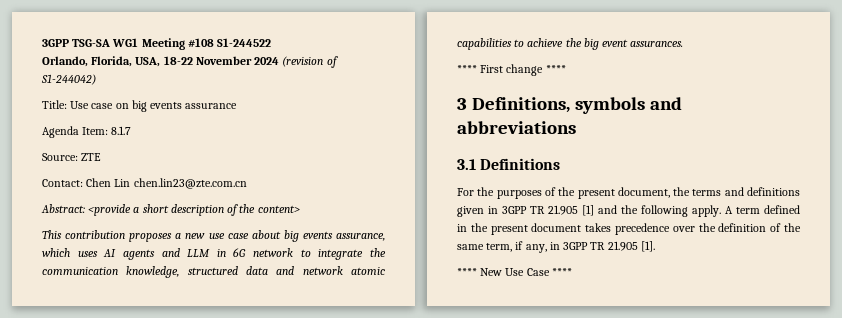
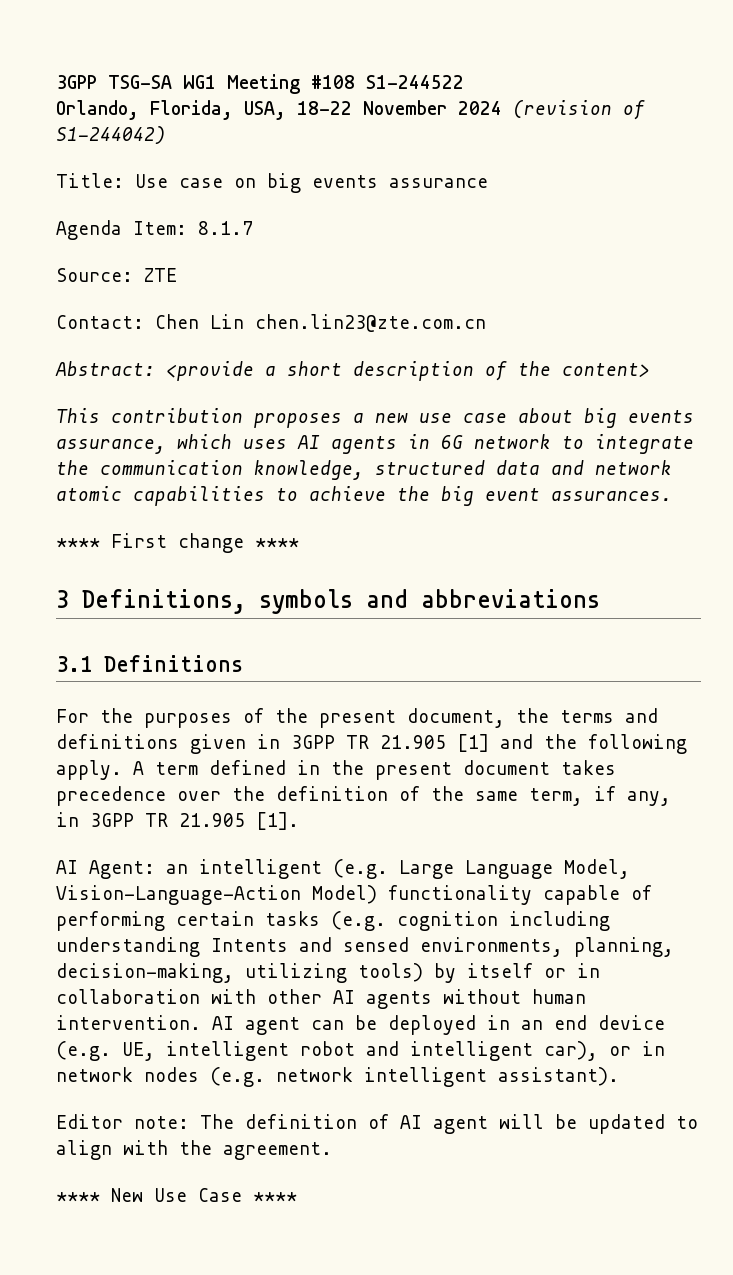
- This contribution proposes a new use case about big events assurance, which uses AI agents and LLM in 6G network to integrate the communication knowledge, structured data and network atomic capabilities to achieve the big event assurances.
+ This contribution proposes a new use case about big events assurance, which uses AI agents in 6G network to integrate the communication knowledge, structured data and network atomic capabilities to achieve the big event assurances.
+ AI Agent: an intelligent (e.g. Large Language Model, Vision-Language-Action Model) functionality capable of performing certain tasks (e.g. cognition including understanding Intents and sensed environments, planning, decision-making, utilizing tools) by itself or in collaboration with other AI agents without human intervention. AI agent can be deployed in an end device (e.g. UE, intelligent robot and intelligent car), or in network nodes (e.g. network intelligent assistant).
+ Editor note: The definition of AI agent will be updated to align with the agreement.

